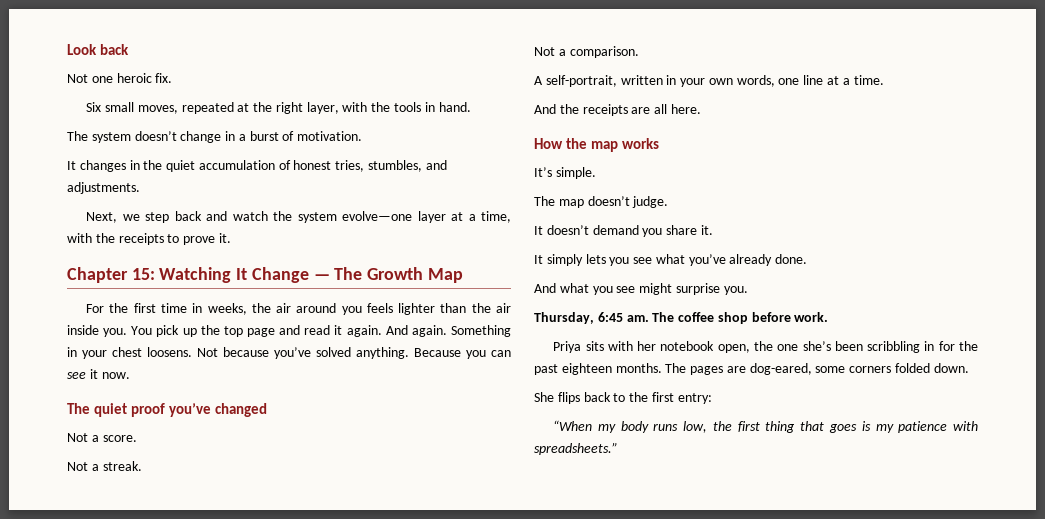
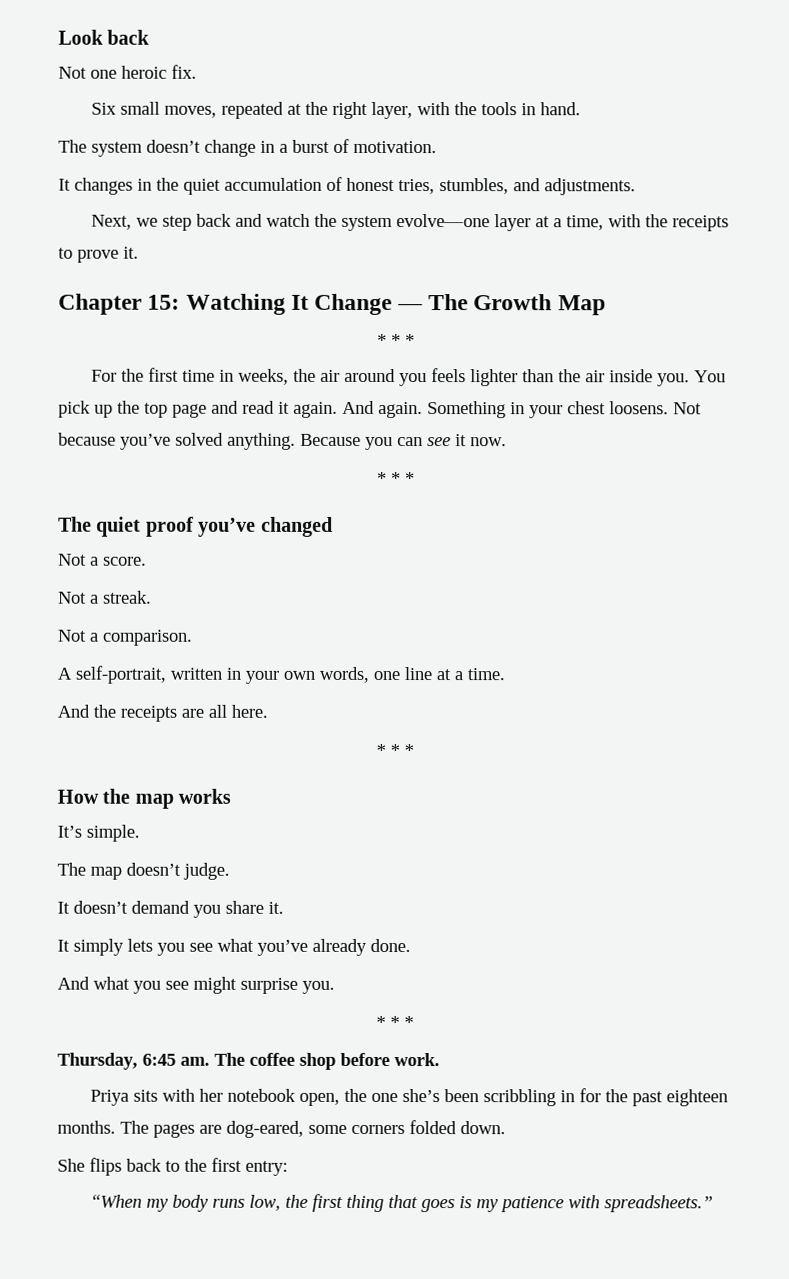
  Chapter 15: Watching It Change — The Growth Map
+ * * *
  Because you can see it now.
+ * * *
  And the receipts are all here.
+ * * *
  And what you see might surprise you.
+ * * *

